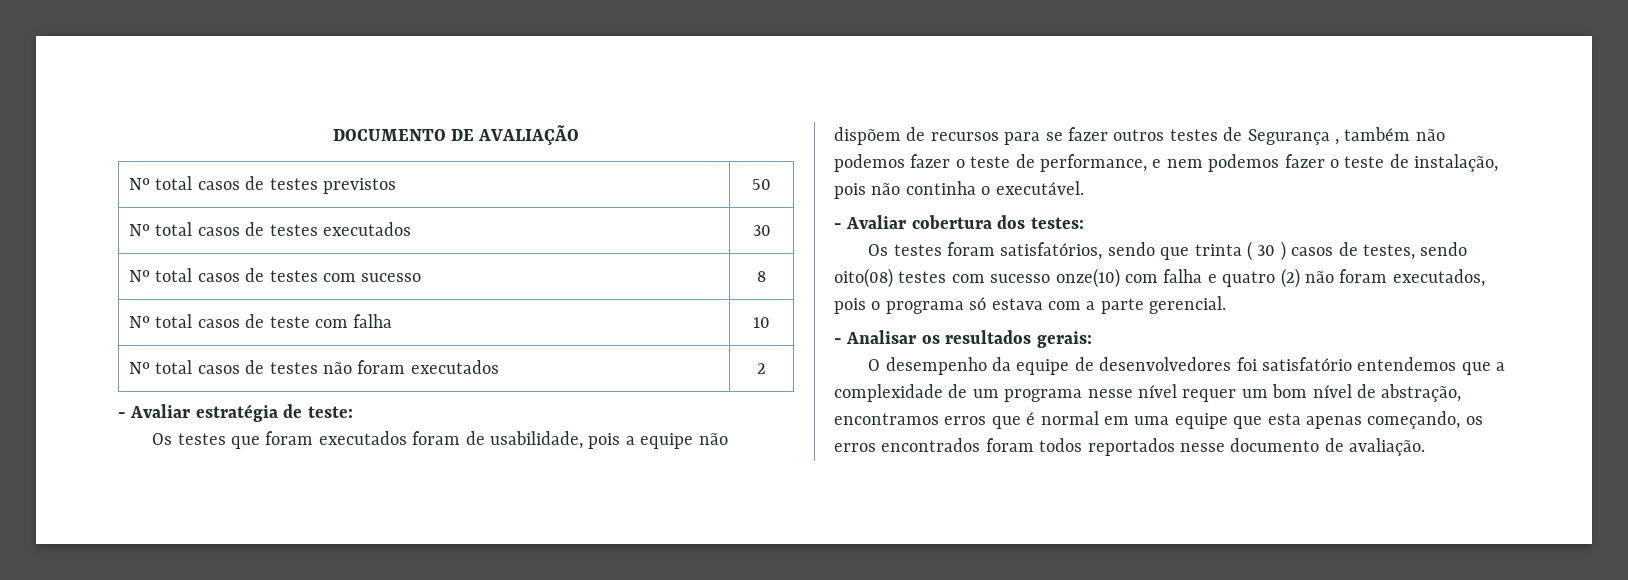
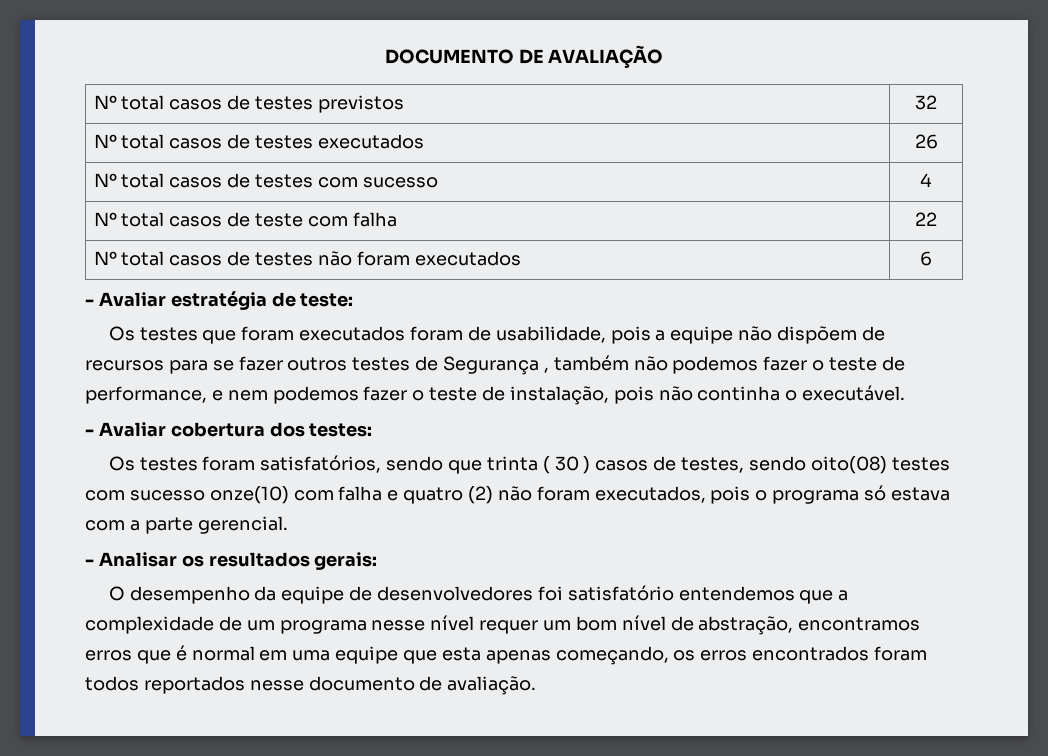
- Nº total casos de testes previstos | 50
+ Nº total casos de testes previstos | 32
- Nº total casos de testes executados | 30
+ Nº total casos de testes executados | 26
- Nº total casos de testes com sucesso | 8
+ Nº total casos de testes com sucesso | 4
- Nº total casos de teste com falha | 10
+ Nº total casos de teste com falha | 22
- Nº total casos de testes não foram executados | 2
+ Nº total casos de testes não foram executados | 6

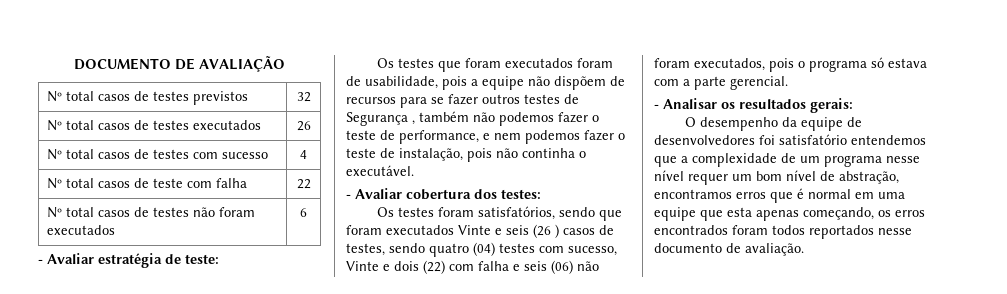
- Os testes foram satisfatórios, sendo que trinta ( 30 ) casos de testes, sendo oito(08) testes com sucesso onze(10) com falha e quatro (2) não foram executados, pois o programa só estava com a parte gerencial.
+ Os testes foram satisfatórios, sendo que foram executados Vinte e seis (26 ) casos de testes, sendo quatro (04) testes com sucesso, Vinte e dois (22) com falha e seis (06) não foram executados, pois o programa só estava com a parte gerencial.

